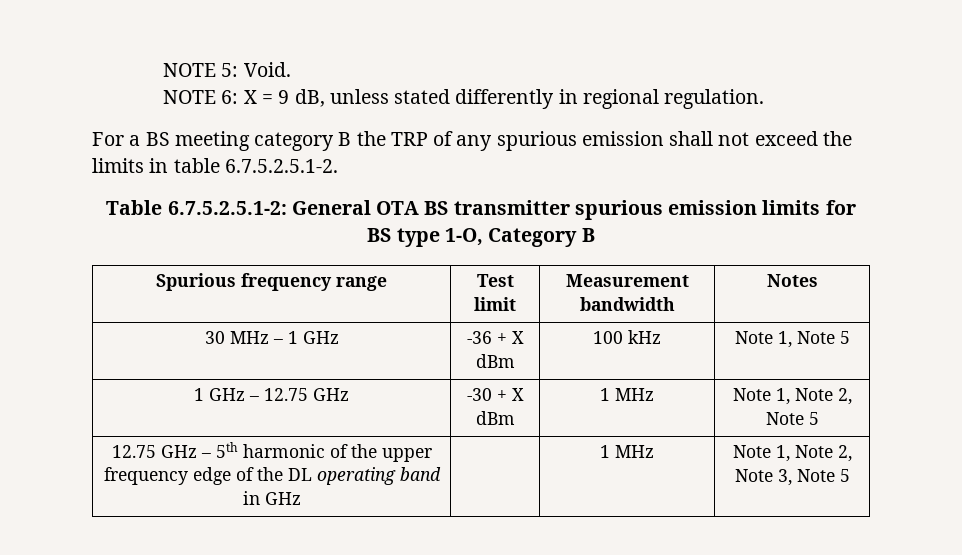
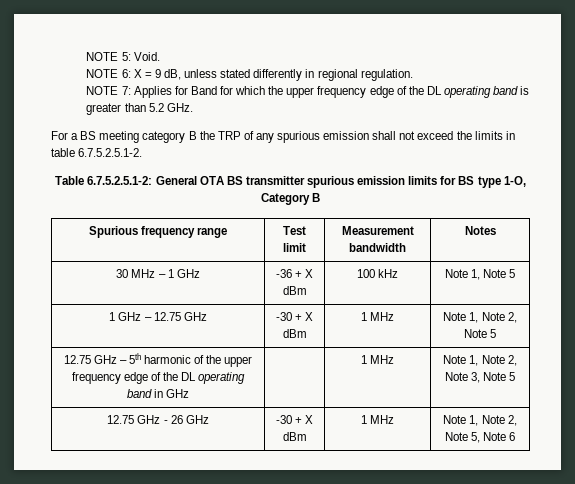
+ NOTE 7: Applies for Band for which the upper frequency edge of the DL operating band is greater than 5.2 GHz.
+ 12.75 GHz - 26 GHz | -30 + X dBm | 1 MHz | Note 1, Note 2, Note 5, Note 6

